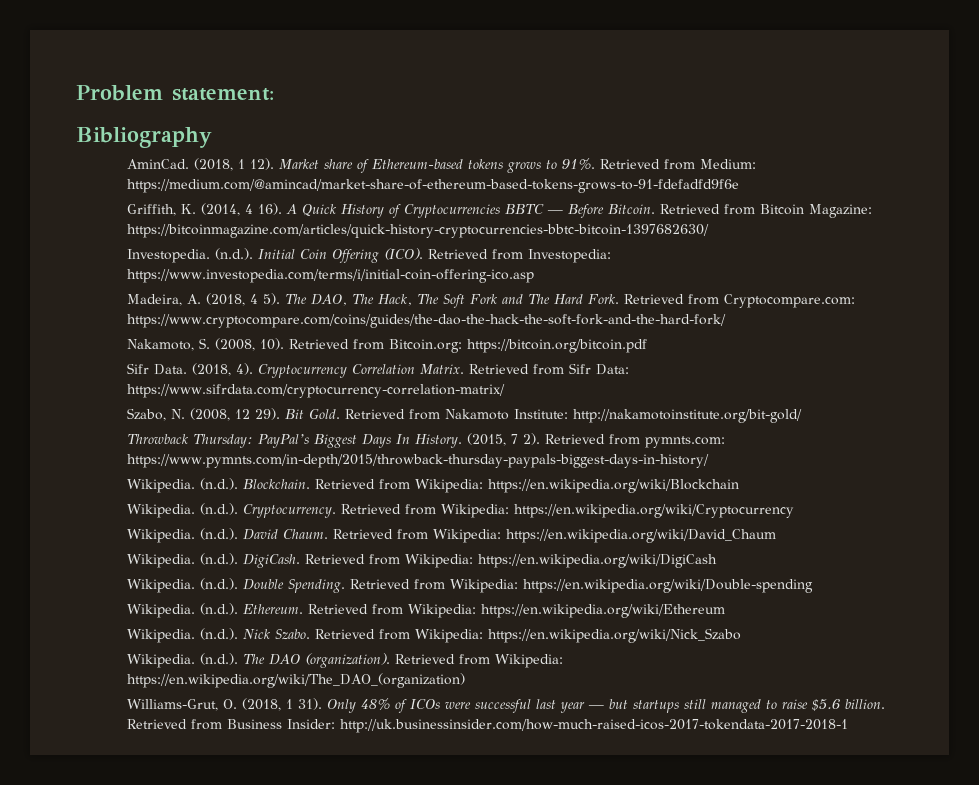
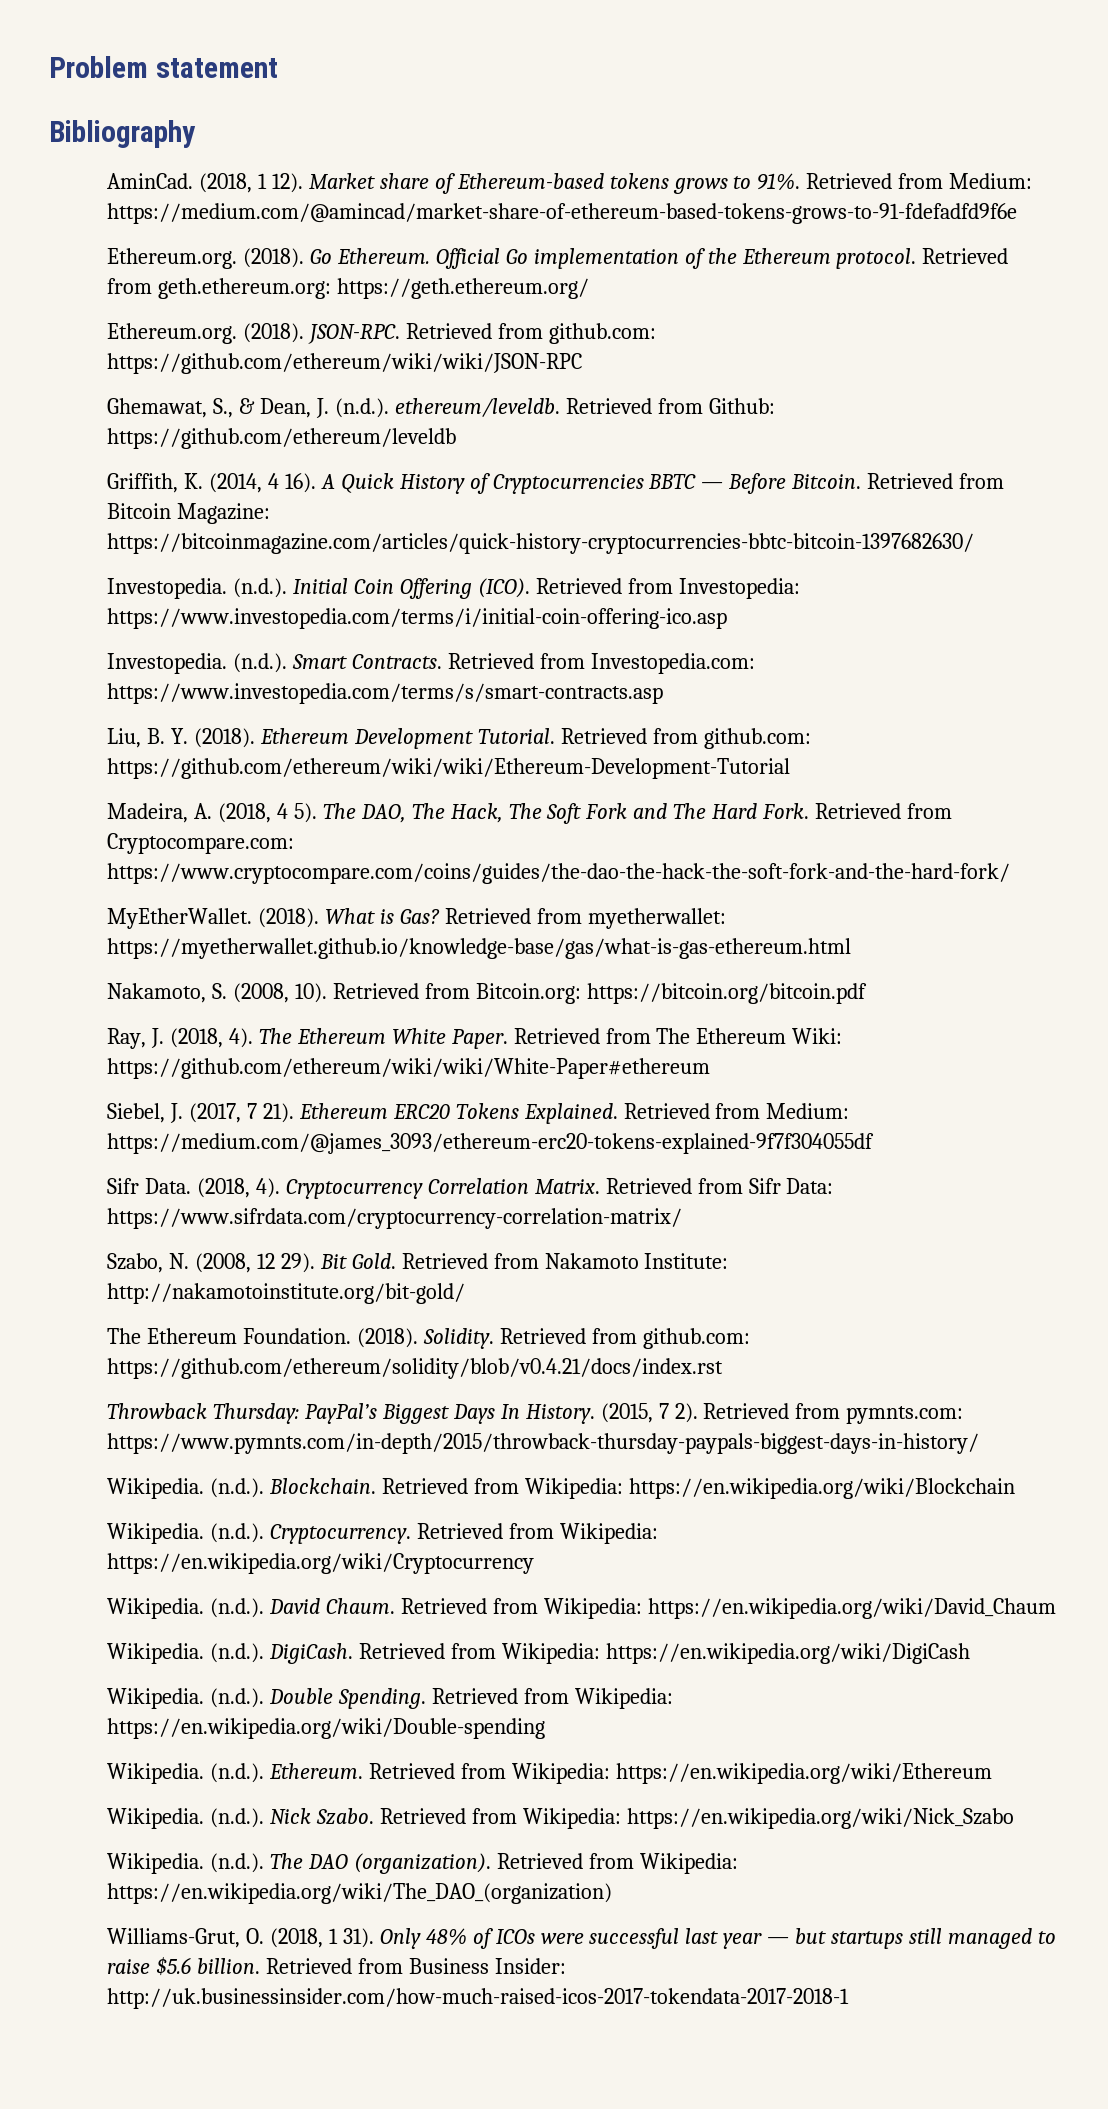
- Problem statement:
+ Problem statement
+ Ethereum.org. (2018). Go Ethereum. Official Go implementation of the Ethereum protocol. Retrieved from geth.ethereum.org: https://geth.ethereum.org/
+ Ethereum.org. (2018). JSON-RPC. Retrieved from github.com: https://github.com/ethereum/wiki/wiki/JSON-RPC
+ Ghemawat, S., & Dean, J. (n.d.). ethereum/leveldb. Retrieved from Github: https://github.com/ethereum/leveldb
+ Investopedia. (n.d.). Smart Contracts. Retrieved from Investopedia.com: https://www.investopedia.com/terms/s/smart-contracts.asp
+ Liu, B. Y. (2018). Ethereum Development Tutorial. Retrieved from github.com: https://github.com/ethereum/wiki/wiki/Ethereum-Development-Tutorial
+ MyEtherWallet. (2018). What is Gas? Retrieved from myetherwallet: https://myetherwallet.github.io/knowledge-base/gas/what-is-gas-ethereum.html
+ Ray, J. (2018, 4). The Ethereum White Paper. Retrieved from The Ethereum Wiki: https://github.com/ethereum/wiki/wiki/White-Paper#ethereum
+ Siebel, J. (2017, 7 21). Ethereum ERC20 Tokens Explained. Retrieved from Medium: https://medium.com/@james_3093/ethereum-erc20-tokens-explained-9f7f304055df
+ The Ethereum Foundation. (2018). Solidity. Retrieved from github.com: https://github.com/ethereum/solidity/blob/v0.4.21/docs/index.rst

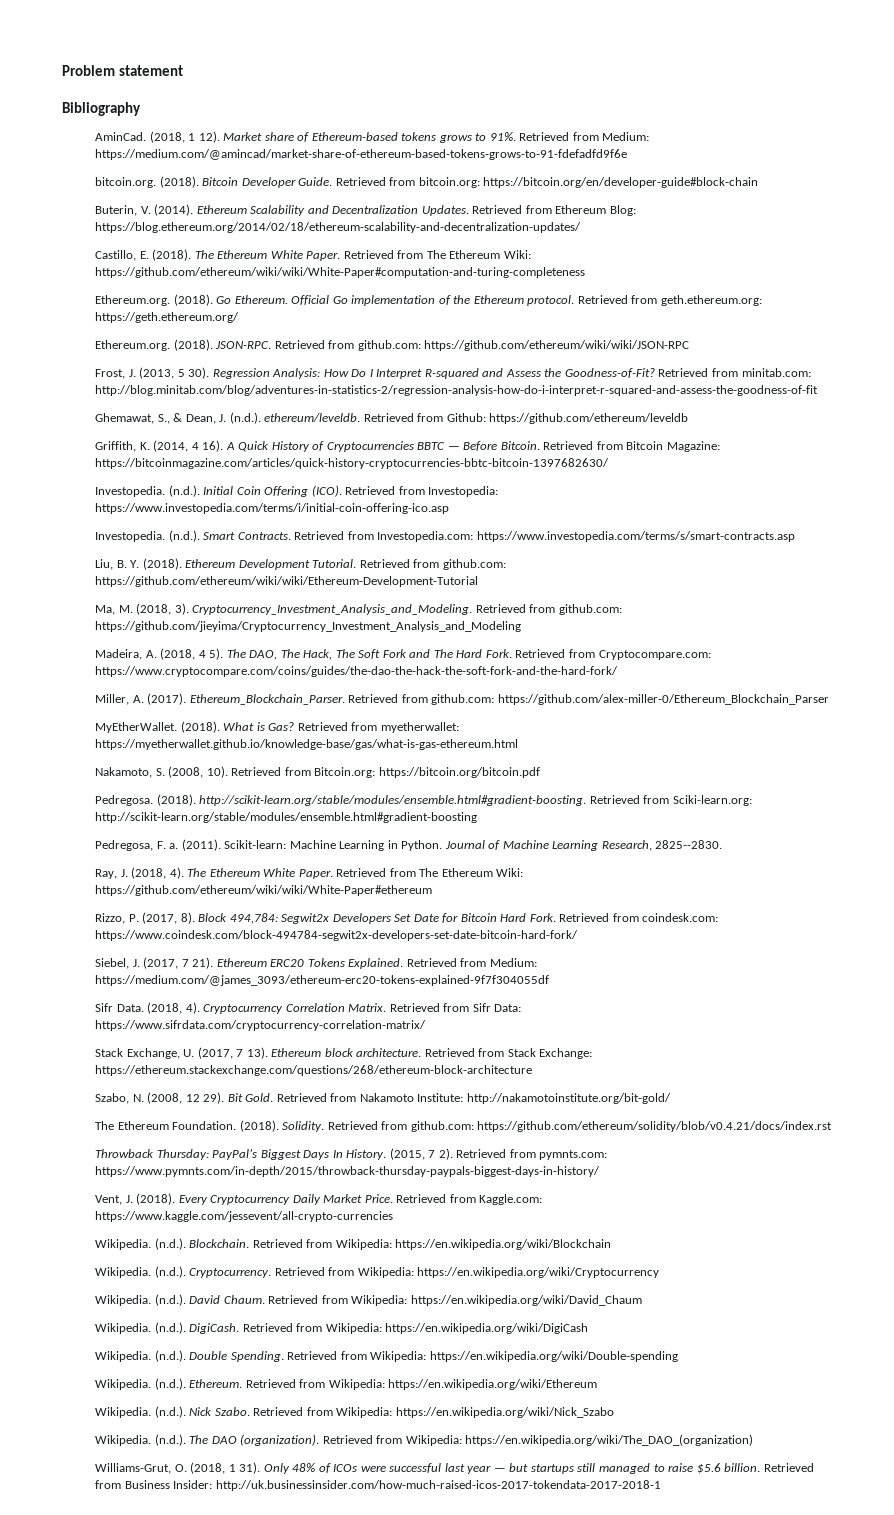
+ bitcoin.org. (2018). Bitcoin Developer Guide. Retrieved from bitcoin.org: https://bitcoin.org/en/developer-guide#block-chain
+ Buterin, V. (2014). Ethereum Scalability and Decentralization Updates. Retrieved from Ethereum Blog: https://blog.ethereum.org/2014/02/18/ethereum-scalability-and-decentralization-updates/
+ Castillo, E. (2018). The Ethereum White Paper. Retrieved from The Ethereum Wiki: https://github.com/ethereum/wiki/wiki/White-Paper#computation-and-turing-completeness
+ Frost, J. (2013, 5 30). Regression Analysis: How Do I Interpret R-squared and Assess the Goodness-of-Fit? Retrieved from minitab.com: http://blog.minitab.com/blog/adventures-in-statistics-2/regression-analysis-how-do-i-interpret-r-squared-and-assess-the-goodness-of-fit
+ Ma, M. (2018, 3). Cryptocurrency_Investment_Analysis_and_Modeling. Retrieved from github.com: https://github.com/jieyima/Cryptocurrency_Investment_Analysis_and_Modeling
+ Miller, A. (2017). Ethereum_Blockchain_Parser. Retrieved from github.com: https://github.com/alex-miller-0/Ethereum_Blockchain_Parser
+ Pedregosa. (2018). http://scikit-learn.org/stable/modules/ensemble.html#gradient-boosting. Retrieved from Sciki-learn.org: http://scikit-learn.org/stable/modules/ensemble.html#gradient-boosting
+ Pedregosa, F. a. (2011). Scikit-learn: Machine Learning in Python. Journal of Machine Learning Research, 2825--2830.
+ Rizzo, P. (2017, 8). Block 494,784: Segwit2x Developers Set Date for Bitcoin Hard Fork. Retrieved from coindesk.com: https://www.coindesk.com/block-494784-segwit2x-developers-set-date-bitcoin-hard-fork/
+ Stack Exchange, U. (2017, 7 13). Ethereum block architecture. Retrieved from Stack Exchange: https://ethereum.stackexchange.com/questions/268/ethereum-block-architecture
+ Vent, J. (2018). Every Cryptocurrency Daily Market Price. Retrieved from Kaggle.com: https://www.kaggle.com/jessevent/all-crypto-currencies

